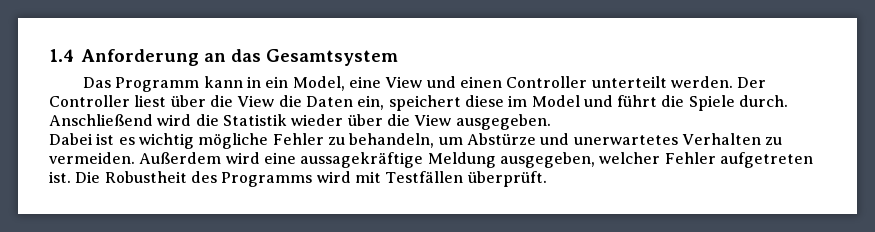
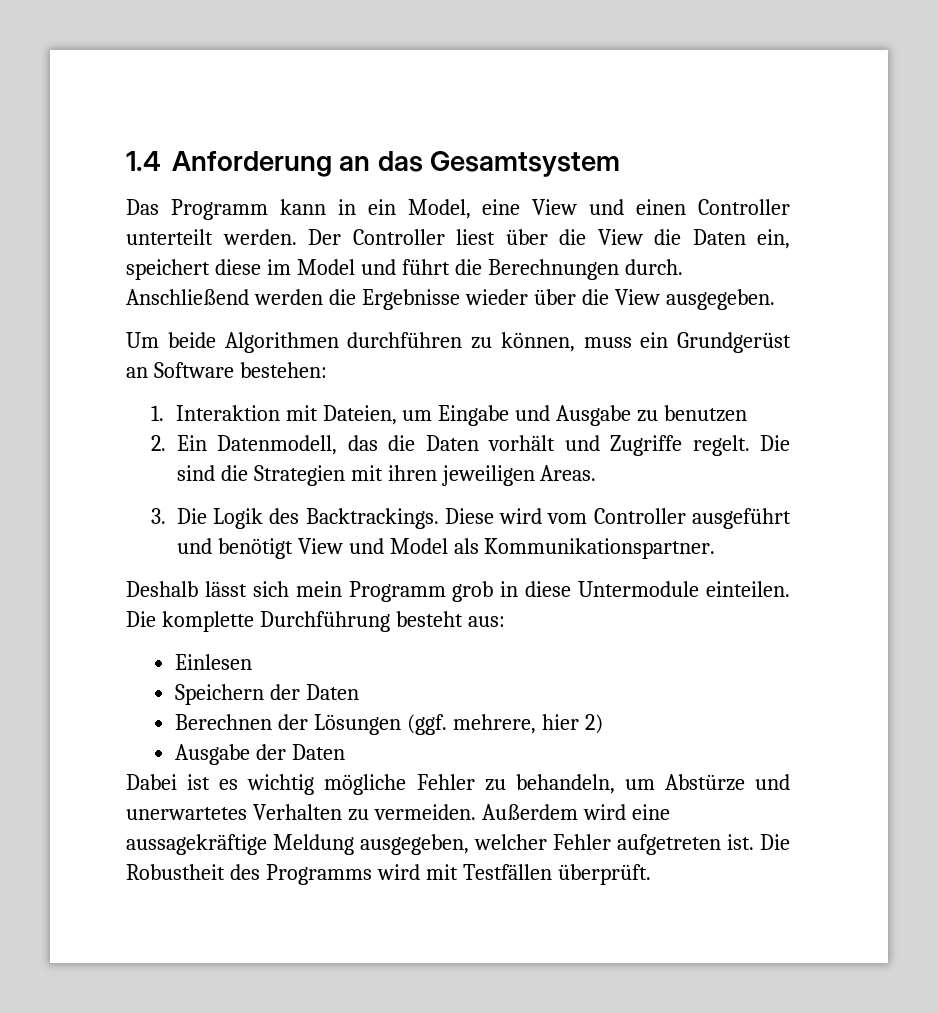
- Der Controller liest über die View die Daten ein, speichert diese im Model und führt die Spiele durch.
+ Der Controller liest über die View die Daten ein, speichert diese im Model und führt die Berechnungen durch.
- Anschließend wird die Statistik wieder über die View ausgegeben.
+ Anschließend werden die Ergebnisse wieder über die View ausgegeben.
+ Um beide Algorithmen durchführen zu können, muss ein Grundgerüst an Software bestehen:
+ 1. Interaktion mit Dateien, um Eingabe und Ausgabe zu benutzen
+ 2. Ein Datenmodell, das die Daten vorhält und Zugriffe regelt. Die sind die Strategien mit ihren jeweiligen Areas.
+ 3. Die Logik des Backtrackings. Diese wird vom Controller ausgeführt und benötigt View und Model als Kommunikationspartner.
+ Deshalb lässt sich mein Programm grob in diese Untermodule einteilen. Die komplette Durchführung besteht aus:
+ Einlesen
+ Speichern der Daten
+ Berechnen der Lösungen (ggf. mehrere, hier 2)
+ Ausgabe der Daten

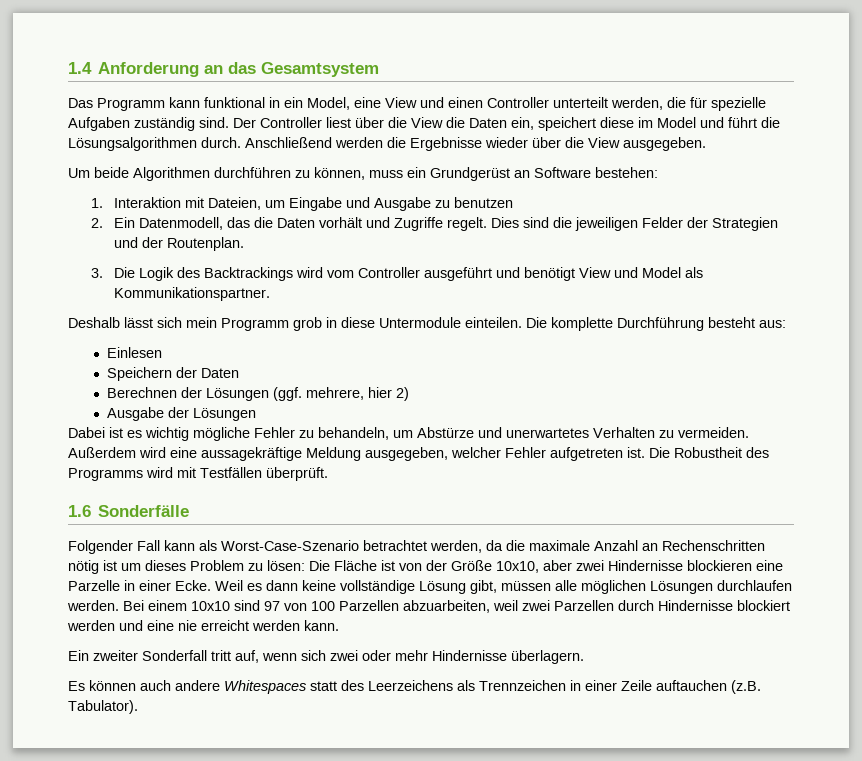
- Das Programm kann in ein Model, eine View und einen Controller unterteilt werden.
+ Das Programm kann funktional in ein Model, eine View und einen Controller unterteilt werden, die für spezielle Aufgaben zuständig sind.
- Der Controller liest über die View die Daten ein, speichert diese im Model und führt die Berechnungen durch.
+ Der Controller liest über die View die Daten ein, speichert diese im Model und führt die Lösungsalgorithmen durch.
- Die sind die Strategien mit ihren jeweiligen Areas.
+ Dies sind die jeweiligen Felder der Strategien und der Routenplan.
- 3. Die Logik des Backtrackings. Diese wird vom Controller ausgeführt und benötigt View und Model als Kommunikationspartner.
+ 3. Die Logik des Backtrackings wird vom Controller ausgeführt und benötigt View und Model als Kommunikationspartner.
- Ausgabe der Daten
+ Ausgabe der Lösungen
+ 1.6 Sonderfälle
+ Folgender Fall kann als Worst-Case-Szenario betrachtet werden, da die maximale Anzahl an Rechenschritten nötig ist um dieses Problem zu lösen: Die Fläche ist von der Größe 10x10, aber zwei Hindernisse blockieren eine Parzelle in einer Ecke. Weil es dann keine vollständige Lösung gibt, müssen alle möglichen Lösungen durchlaufen werden. Bei einem 10x10 sind 97 von 100 Parzellen abzuarbeiten, weil zwei Parzellen durch Hindernisse blockiert werden und eine nie erreicht werden kann.
+ Ein zweiter Sonderfall tritt auf, wenn sich zwei oder mehr Hindernisse überlagern.
+ Es können auch andere Whitespaces statt des Leerzeichens als Trennzeichen in einer Zeile auftauchen (z.B. Tabulator).

